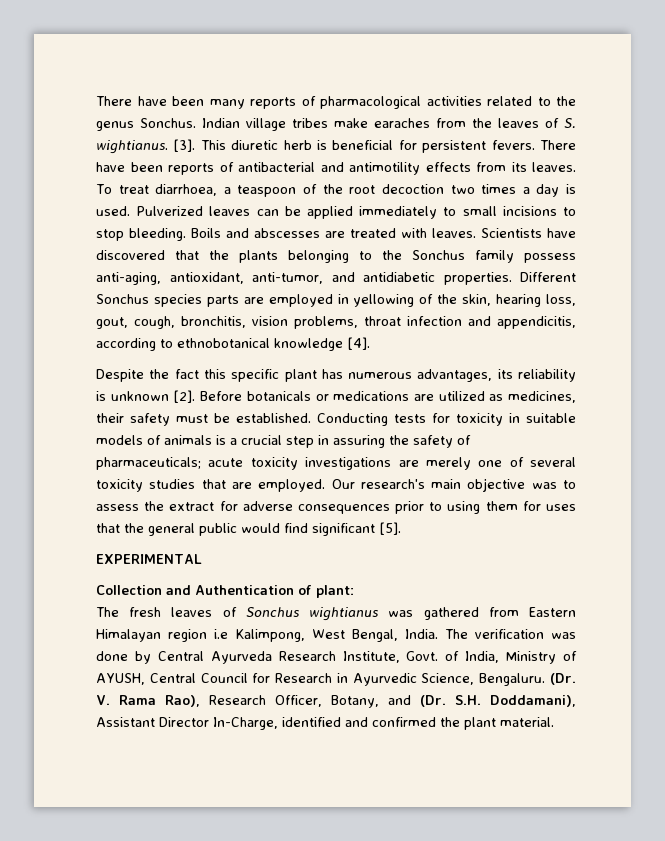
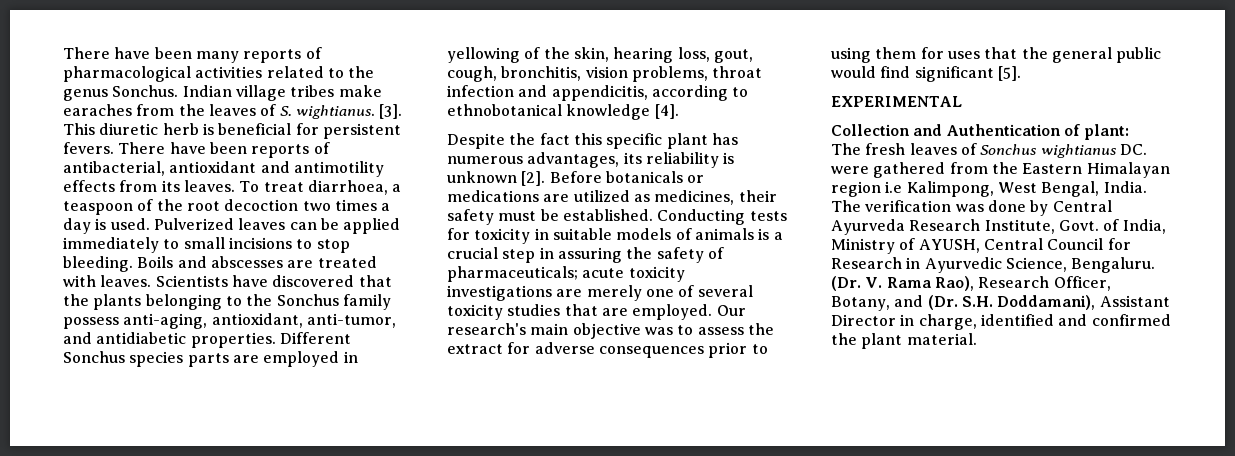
- There have been reports of antibacterial and antimotility effects from its leaves.
+ There have been reports of antibacterial, antioxidant and antimotility effects from its leaves.
- The fresh leaves of Sonchus wightianus was gathered from Eastern Himalayan region i.e Kalimpong, West Bengal, India.
+ The fresh leaves of Sonchus wightianus DC. were gathered from the Eastern Himalayan region i.e Kalimpong, West Bengal, India.
- (Dr. V. Rama Rao), Research Officer, Botany, and (Dr. S.H. Doddamani), Assistant Director In-Charge, identified and confirmed the plant material.
+ (Dr. V. Rama Rao), Research Officer, Botany, and (Dr. S.H. Doddamani), Assistant Director in charge, identified and confirmed the plant material.

